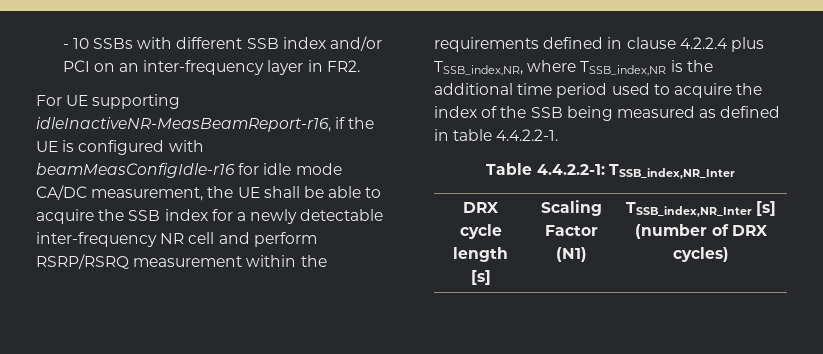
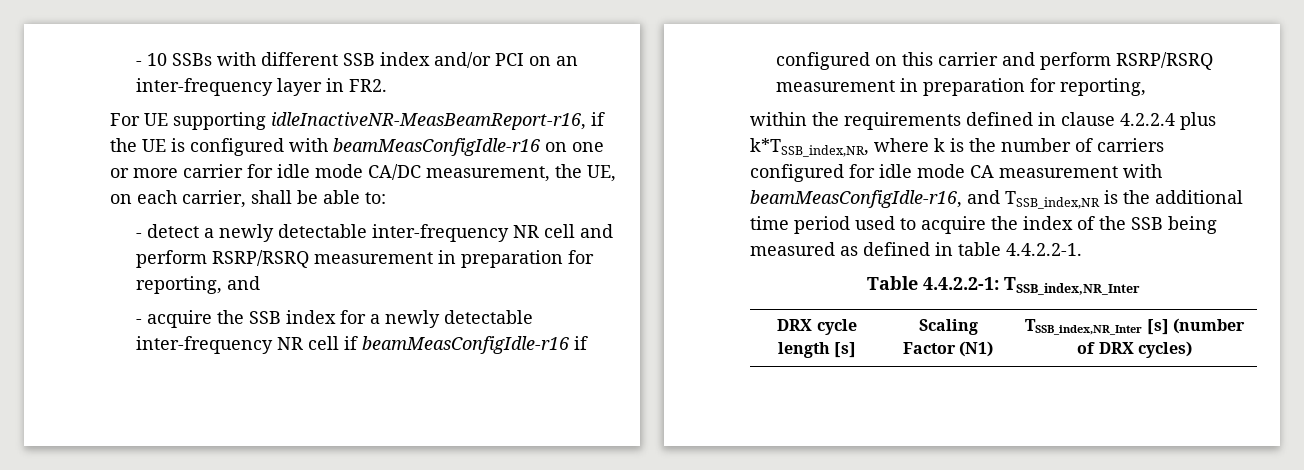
- For UE supporting idleInactiveNR-MeasBeamReport-r16, if the UE is configured with beamMeasConfigIdle-r16 for idle mode CA/DC measurement, the UE shall be able to acquire the SSB index for a newly detectable inter-frequency NR cell and perform RSRP/RSRQ measurement within the requirements defined in clause 4.2.2.4 plus TSSB_index,NR, where TSSB_index,NR is the additional time period used to acquire the index of the SSB being measured as defined in table 4.4.2.2-1.
+ For UE supporting idleInactiveNR-MeasBeamReport-r16, if the UE is configured with beamMeasConfigIdle-r16 on one or more carrier for idle mode CA/DC measurement, the UE, on each carrier, shall be able to:
+ - detect a newly detectable inter-frequency NR cell and perform RSRP/RSRQ measurement in preparation for reporting, and
+ - acquire the SSB index for a newly detectable inter-frequency NR cell if beamMeasConfigIdle-r16 if configured on this carrier and perform RSRP/RSRQ measurement in preparation for reporting,
+ within the requirements defined in clause 4.2.2.4 plus k*TSSB_index,NR, where k is the number of carriers configured for idle mode CA measurement with beamMeasConfigIdle-r16, and TSSB_index,NR is the additional time period used to acquire the index of the SSB being measured as defined in table 4.4.2.2-1.

